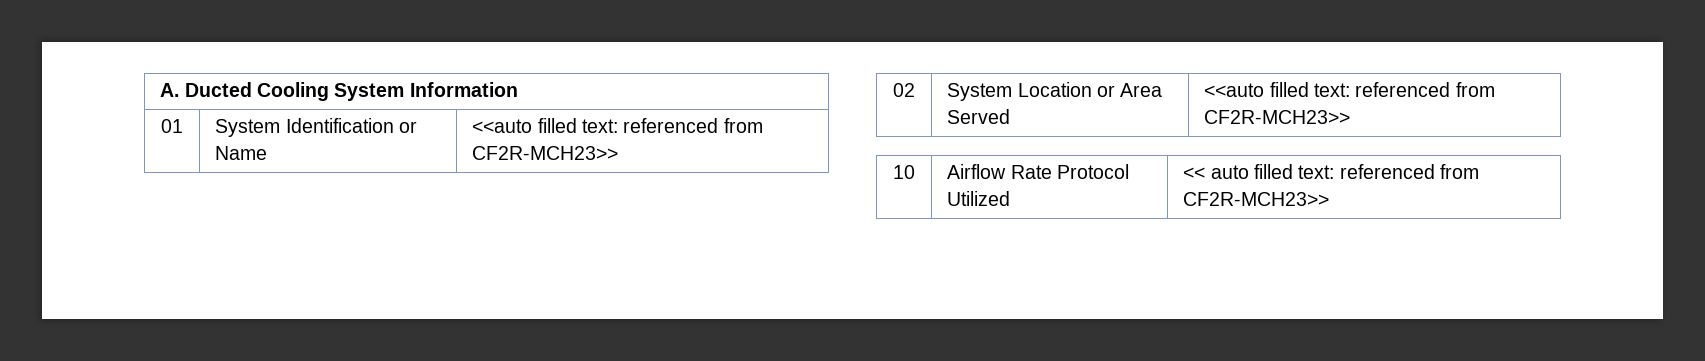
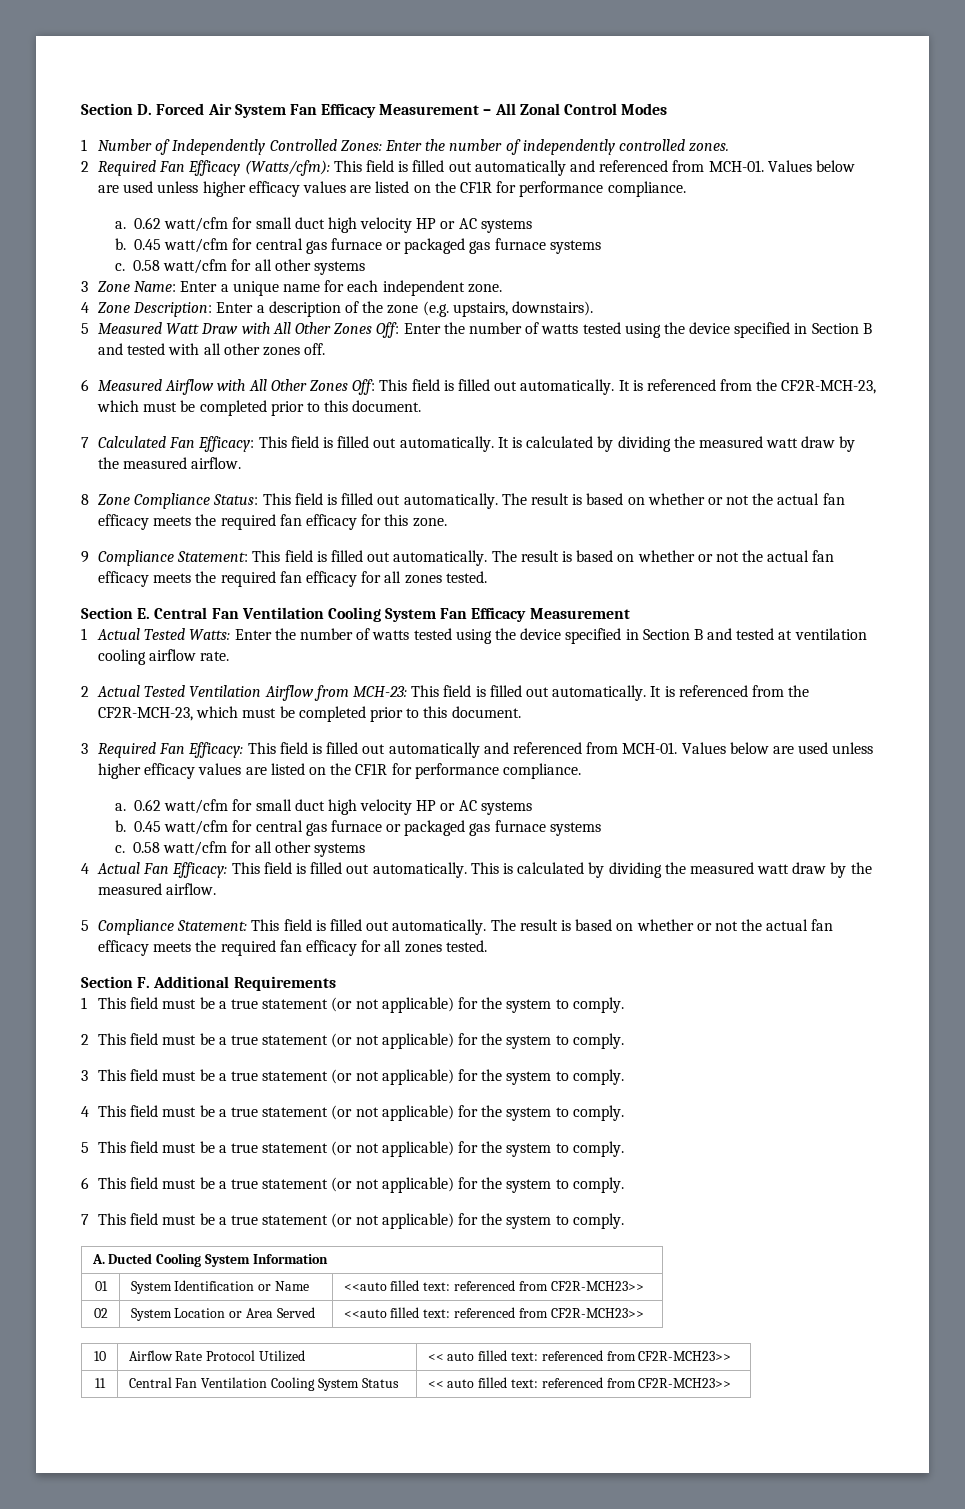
+ Section D. Forced Air System Fan Efficacy Measurement – All Zonal Control Modes
+ 1 Number of Independently Controlled Zones: Enter the number of independently controlled zones.
+ 2 Required Fan Efficacy (Watts/cfm): This field is filled out automatically and referenced from MCH-01. Values below are used unless higher efficacy values are listed on the CF1R for performance compliance.
+ a. 0.62 watt/cfm for small duct high velocity HP or AC systems
+ b. 0.45 watt/cfm for central gas furnace or packaged gas furnace systems
+ c. 0.58 watt/cfm for all other systems
+ 3 Zone Name: Enter a unique name for each independent zone.
+ 4 Zone Description: Enter a description of the zone (e.g. upstairs, downstairs).
+ 5 Measured Watt Draw with All Other Zones Off: Enter the number of watts tested using the device specified in Section B and tested with all other zones off.
+ 6 Measured Airflow with All Other Zones Off: This field is filled out automatically. It is referenced from the CF2R-MCH-23, which must be completed prior to this document.
+ 7 Calculated Fan Efficacy: This field is filled out automatically. It is calculated by dividing the measured watt draw by the measured airflow.
+ 8 Zone Compliance Status: This field is filled out automatically. The result is based on whether or not the actual fan efficacy meets the required fan efficacy for this zone.
+ 9 Compliance Statement: This field is filled out automatically. The result is based on whether or not the actual fan efficacy meets the required fan efficacy for all zones tested.
+ Section E. Central Fan Ventilation Cooling System Fan Efficacy Measurement
+ 1 Actual Tested Watts: Enter the number of watts tested using the device specified in Section B and tested at ventilation cooling airflow rate.
+ 2 Actual Tested Ventilation Airflow from MCH-23: This field is filled out automatically. It is referenced from the CF2R-MCH-23, which must be completed prior to this document.
+ 3 Required Fan Efficacy: This field is filled out automatically and referenced from MCH-01. Values below are used unless higher efficacy values are listed on the CF1R for performance compliance.
+ a. 0.62 watt/cfm for small duct high velocity HP or AC systems
+ b. 0.45 watt/cfm for central gas furnace or packaged gas furnace systems
+ c. 0.58 watt/cfm for all other systems
+ 4 Actual Fan Efficacy: This field is filled out automatically. This is calculated by dividing the measured watt draw by the measured airflow.
+ 5 Compliance Statement: This field is filled out automatically. The result is based on whether or not the actual fan efficacy meets the required fan efficacy for all zones tested.
+ Section F. Additional Requirements
+ 1 This field must be a true statement (or not applicable) for the system to comply.
+ 2 This field must be a true statement (or not applicable) for the system to comply.
+ 3 This field must be a true statement (or not applicable) for the system to comply.
+ 4 This field must be a true statement (or not applicable) for the system to comply.
+ 5 This field must be a true statement (or not applicable) for the system to comply.
+ 6 This field must be a true statement (or not applicable) for the system to comply.
+ 7 This field must be a true statement (or not applicable) for the system to comply.
+ 11 | Central Fan Ventilation Cooling System Status | << auto filled text: referenced from CF2R-MCH23>>

